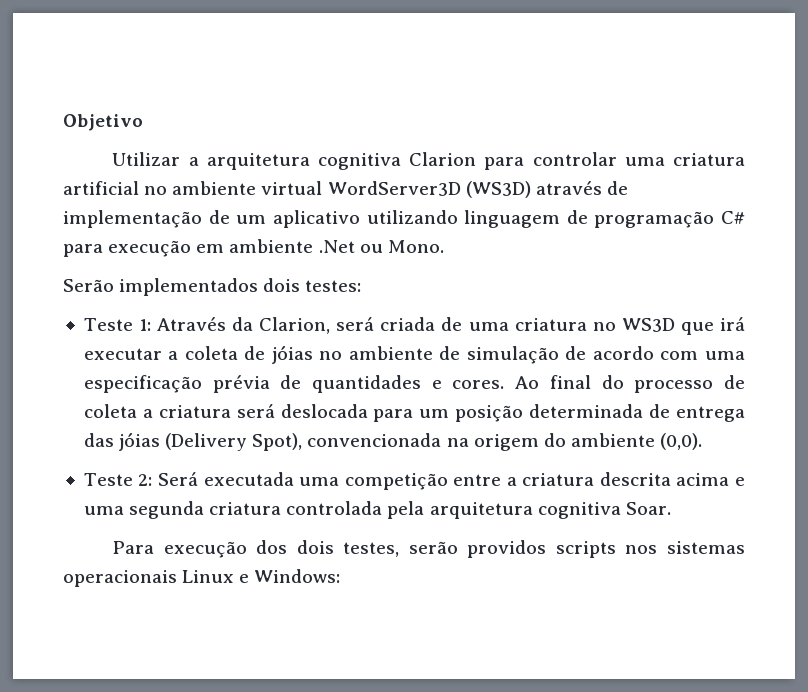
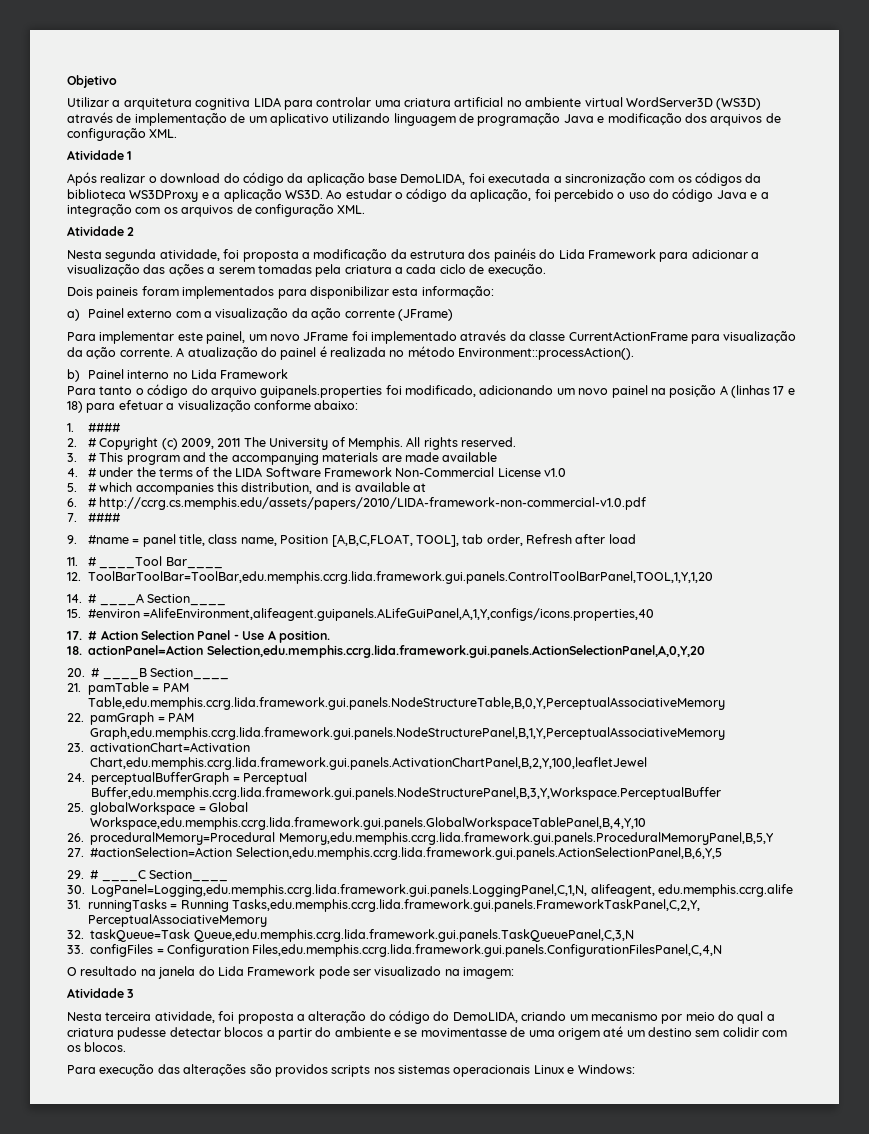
- Utilizar a arquitetura cognitiva Clarion para controlar uma criatura artificial no ambiente virtual WordServer3D (WS3D) através de implementação de um aplicativo utilizando linguagem de programação C# para execução em ambiente .Net ou Mono.
- Serão implementados dois testes:
- Teste 1: Através da Clarion, será criada de uma criatura no WS3D que irá executar a coleta de jóias no ambiente de simulação de acordo com uma especificação prévia de quantidades e cores. Ao final do processo de coleta a criatura será deslocada para um posição determinada de entrega das jóias (Delivery Spot), convencionada na origem do ambiente (0,0).
- Teste 2: Será executada uma competição entre a criatura descrita acima e uma segunda criatura controlada pela arquitetura cognitiva Soar.
- Para execução dos dois testes, serão providos scripts nos sistemas operacionais Linux e Windows:
+ Utilizar a arquitetura cognitiva LIDA para controlar uma criatura artificial no ambiente virtual WordServer3D (WS3D) através de implementação de um aplicativo utilizando linguagem de programação Java e modificação dos arquivos de configuração XML.
+ Atividade 1
+ Após realizar o download do código da aplicação base DemoLIDA, foi executada a sincronização com os códigos da biblioteca WS3DProxy e a aplicação WS3D. Ao estudar o código da aplicação, foi percebido o uso do código Java e a integração com os arquivos de configuração XML.
+ Atividade 2
+ Nesta segunda atividade, foi proposta a modificação da estrutura dos painéis do Lida Framework para adicionar a visualização das ações a serem tomadas pela criatura a cada ciclo de execução.
+ Dois paineis foram implementados para disponibilizar esta informação:
+ a) Painel externo com a visualização da ação corrente (JFrame)
+ Para implementar este painel, um novo JFrame foi implementado através da classe CurrentActionFrame para visualização da ação corrente. A atualização do painel é realizada no método Environment::processAction().
+ b) Painel interno no Lida Framework
+ Para tanto o código do arquivo guipanels.properties foi modificado, adicionando um novo painel na posição A (linhas 17 e 18) para efetuar a visualização conforme abaixo:
+ 1. ####
+ 2. # Copyright (c) 2009, 2011 The University of Memphis. All rights reserved.
+ 3. # This program and the accompanying materials are made available
+ 4. # under the terms of the LIDA Software Framework Non-Commercial License v1.0
+ 5. # which accompanies this distribution, and is available at
+ 6. # http://ccrg.cs.memphis.edu/assets/papers/2010/LIDA-framework-non-commercial-v1.0.pdf
+ 7. ####
+ 9. #name = panel title, class name, Position [A,B,C,FLOAT, TOOL], tab order, Refresh after load
+ 11. # ____Tool Bar____
+ 12. ToolBarToolBar=ToolBar,edu.memphis.ccrg.lida.framework.gui.panels.ControlToolBarPanel,TOOL,1,Y,1,20
+ 14. # ____A Section____
+ 15. #environ =AlifeEnvironment,alifeagent.guipanels.ALifeGuiPanel,A,1,Y,configs/icons.properties,40
+ 17. # Action Selection Panel - Use A position.
+ 18. actionPanel=Action Selection,edu.memphis.ccrg.lida.framework.gui.panels.ActionSelectionPanel,A,0,Y,20
+ 20. # ____B Section____
+ 21. pamTable = PAM Table,edu.memphis.ccrg.lida.framework.gui.panels.NodeStructureTable,B,0,Y,PerceptualAssociativeMemory
+ 22. pamGraph = PAM Graph,edu.memphis.ccrg.lida.framework.gui.panels.NodeStructurePanel,B,1,Y,PerceptualAssociativeMemory
+ 23. activationChart=Activation Chart,edu.memphis.ccrg.lida.framework.gui.panels.ActivationChartPanel,B,2,Y,100,leafletJewel
+ 24. perceptualBufferGraph = Perceptual Buffer,edu.memphis.ccrg.lida.framework.gui.panels.NodeStructurePanel,B,3,Y,Workspace.PerceptualBuffer
+ 25. globalWorkspace = Global Workspace,edu.memphis.ccrg.lida.framework.gui.panels.GlobalWorkspaceTablePanel,B,4,Y,10
+ 26. proceduralMemory=Procedural Memory,edu.memphis.ccrg.lida.framework.gui.panels.ProceduralMemoryPanel,B,5,Y
+ 27. #actionSelection=Action Selection,edu.memphis.ccrg.lida.framework.gui.panels.ActionSelectionPanel,B,6,Y,5
+ 29. # ____C Section____
+ 30. LogPanel=Logging,edu.memphis.ccrg.lida.framework.gui.panels.LoggingPanel,C,1,N, alifeagent, edu.memphis.ccrg.alife
+ 31. runningTasks = Running Tasks,edu.memphis.ccrg.lida.framework.gui.panels.FrameworkTaskPanel,C,2,Y, PerceptualAssociativeMemory
+ 32. taskQueue=Task Queue,edu.memphis.ccrg.lida.framework.gui.panels.TaskQueuePanel,C,3,N
+ 33. configFiles = Configuration Files,edu.memphis.ccrg.lida.framework.gui.panels.ConfigurationFilesPanel,C,4,N
+ O resultado na janela do Lida Framework pode ser visualizado na imagem:
+ Atividade 3
+ Nesta terceira atividade, foi proposta a alteração do código do DemoLIDA, criando um mecanismo por meio do qual a criatura pudesse detectar blocos a partir do ambiente e se movimentasse de uma origem até um destino sem colidir com os blocos.
+ Para execução das alterações são providos scripts nos sistemas operacionais Linux e Windows:

